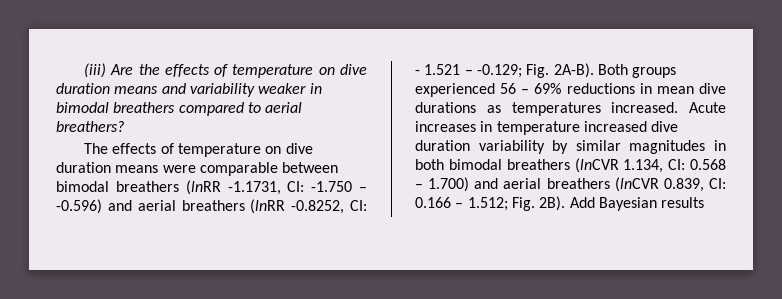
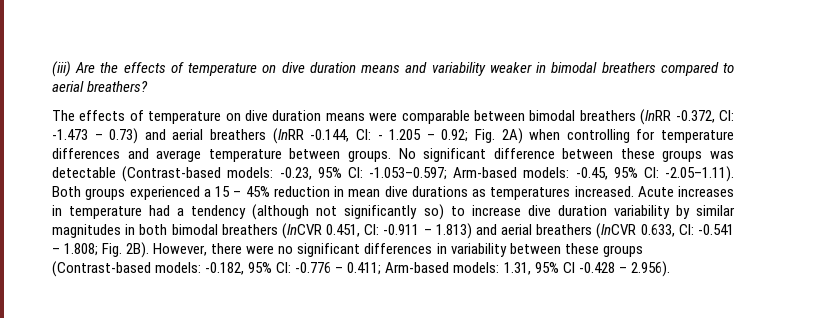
- The effects of temperature on dive duration means were comparable between bimodal breathers (lnRR -1.1731, CI: -1.750 – -0.596) and aerial breathers (lnRR -0.8252, CI: - 1.521 – -0.129; Fig. 2A-B). Both groups experienced 56 – 69% reductions in mean dive durations as temperatures increased.
+ The effects of temperature on dive duration means were comparable between bimodal breathers (lnRR -0.372, CI: -1.473 – 0.73) and aerial breathers (lnRR -0.144, CI: - 1.205 – 0.92; Fig. 2A) when controlling for temperature differences and average temperature between groups. No significant difference between these groups was detectable (Contrast-based models: -0.23, 95% CI: -1.053–0.597; Arm-based models: -0.45, 95% CI: -2.05–1.11). Both groups experienced a 15 – 45% reduction in mean dive durations as temperatures increased.
- Acute increases in temperature increased dive duration variability by similar magnitudes in both bimodal breathers (lnCVR 1.134, CI: 0.568 – 1.700) and aerial breathers (lnCVR 0.839, CI: 0.166 – 1.512; Fig. 2B). Add Bayesian results
+ Acute increases in temperature had a tendency (although not significantly so) to increase dive duration variability by similar magnitudes in both bimodal breathers (lnCVR 0.451, CI: -0.911 – 1.813) and aerial breathers (lnCVR 0.633, CI: -0.541 – 1.808; Fig. 2B). However, there were no significant differences in variability between these groups (Contrast-based models: -0.182, 95% CI: -0.776 – 0.411; Arm-based models: 1.31, 95% CI -0.428 – 2.956).

